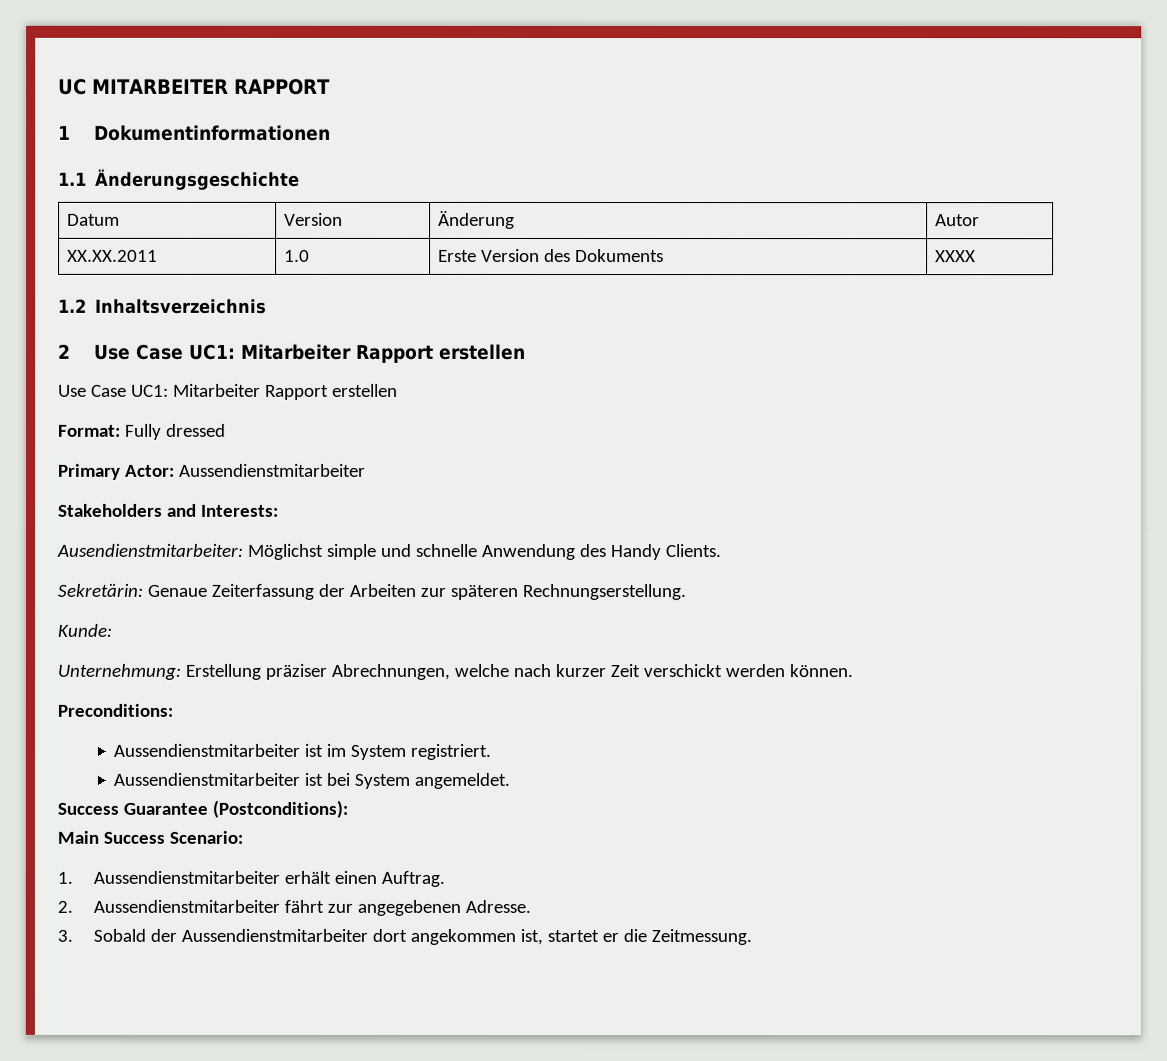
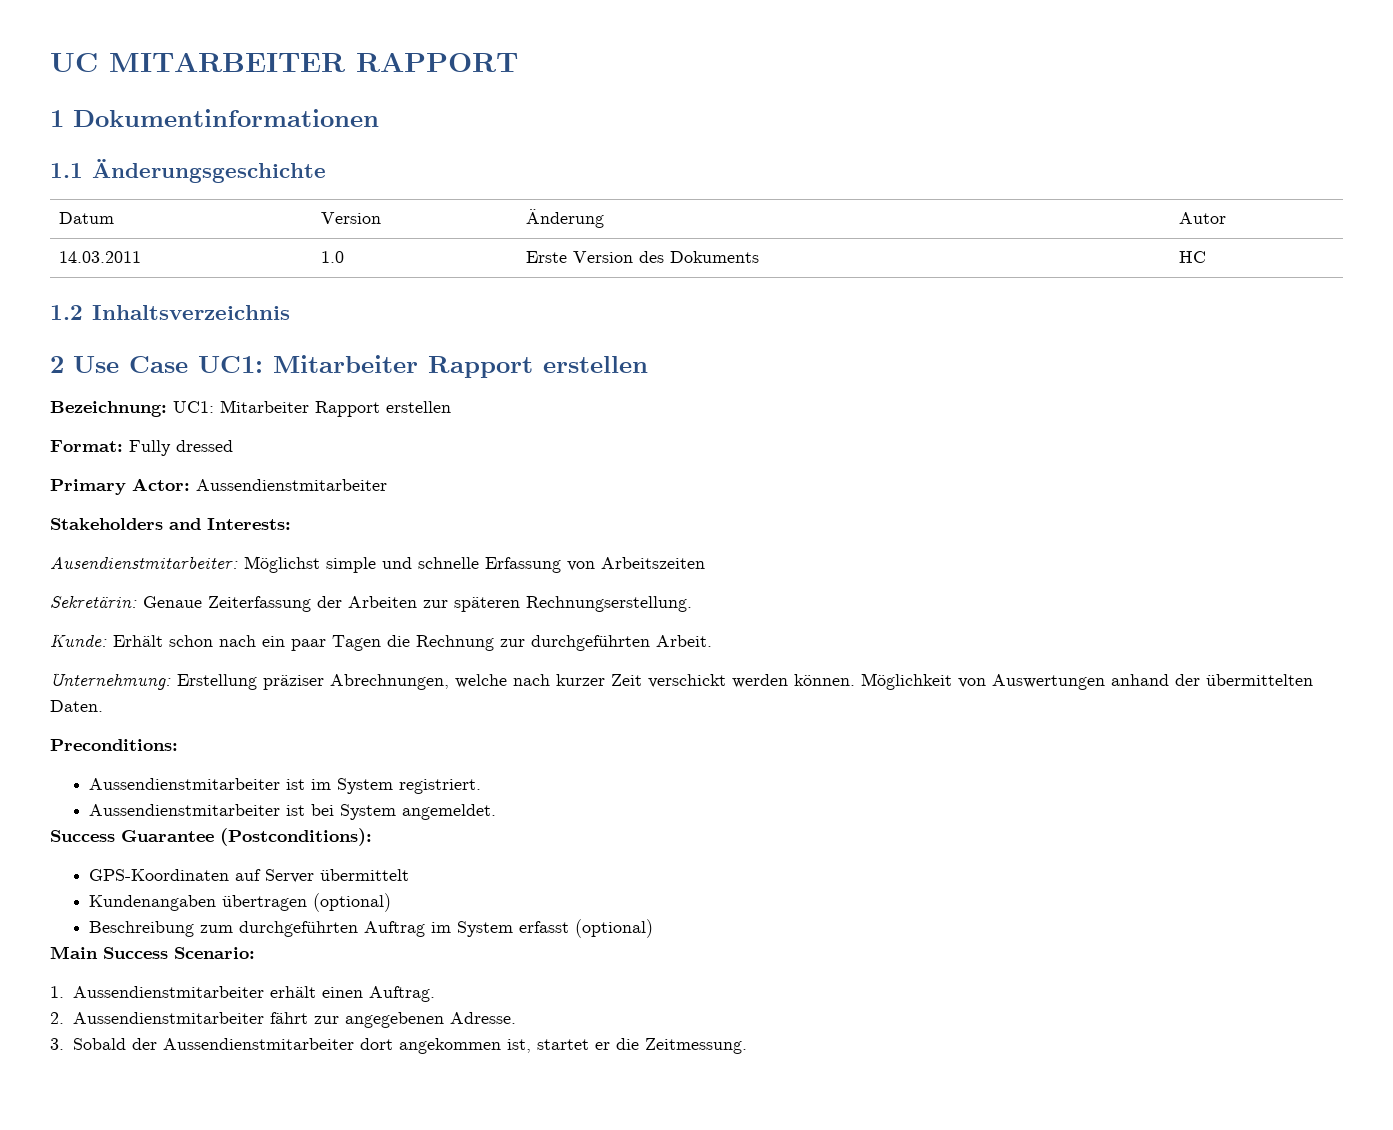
- XX.XX.2011 | 1.0 | Erste Version des Dokuments | XXXX
+ 14.03.2011 | 1.0 | Erste Version des Dokuments | HC
  2 Use Case UC1: Mitarbeiter Rapport erstellen
- Use Case UC1: Mitarbeiter Rapport erstellen
+ Bezeichnung: UC1: Mitarbeiter Rapport erstellen
- Ausendienstmitarbeiter: Möglichst simple und schnelle Anwendung des Handy Clients.
+ Ausendienstmitarbeiter: Möglichst simple und schnelle Erfassung von Arbeitszeiten
- Kunde:
+ Kunde: Erhält schon nach ein paar Tagen die Rechnung zur durchgeführten Arbeit.
+ Möglichkeit von Auswertungen anhand der übermittelten Daten.
+ GPS-Koordinaten auf Server übermittelt
+ Kundenangaben übertragen (optional)
+ Beschreibung zum durchgeführten Auftrag im System erfasst (optional)

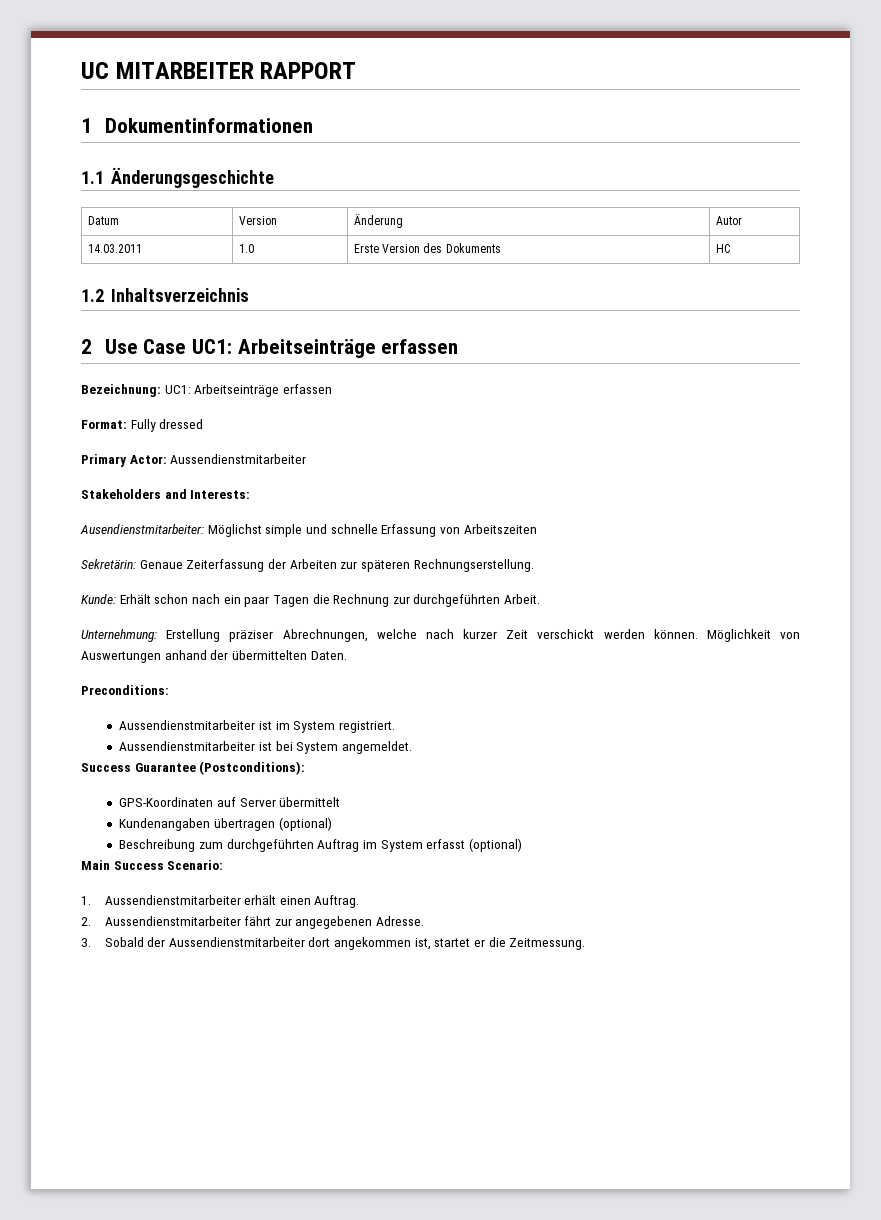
- 2 Use Case UC1: Mitarbeiter Rapport erstellen
+ 2 Use Case UC1: Arbeitseinträge erfassen
- Bezeichnung: UC1: Mitarbeiter Rapport erstellen
+ Bezeichnung: UC1: Arbeitseinträge erfassen

